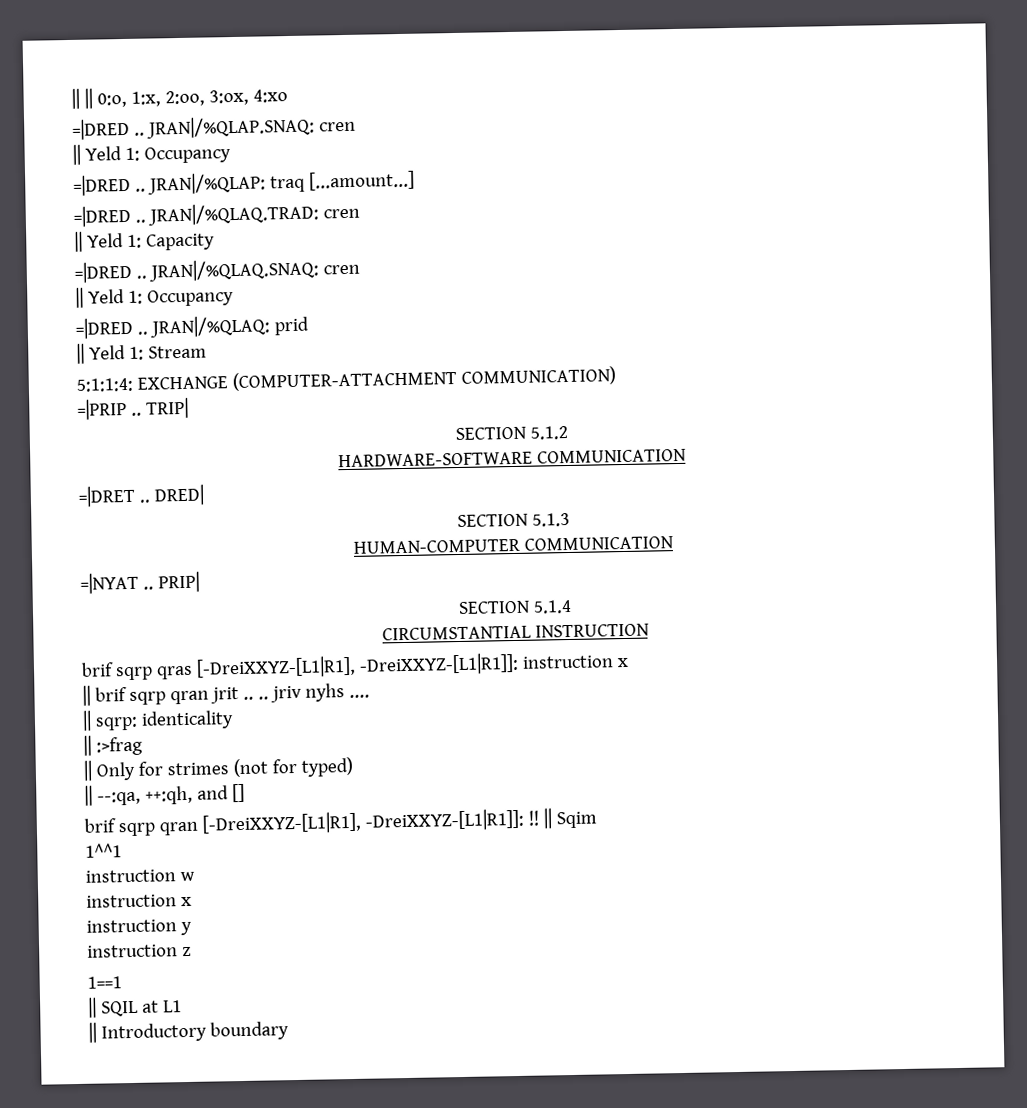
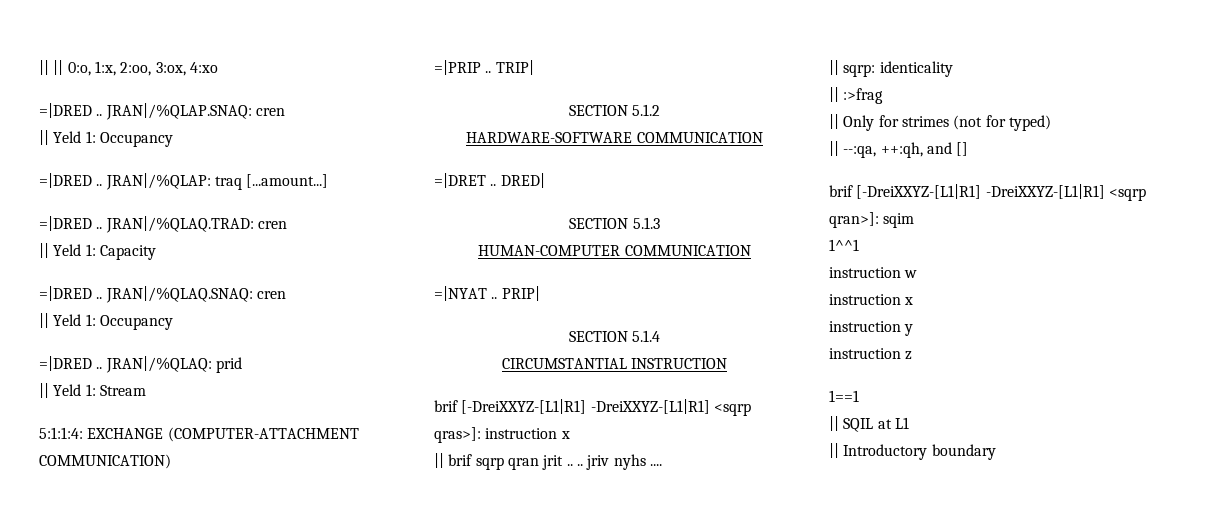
- brif sqrp qras [-DreiXXYZ-[L1|R1], -DreiXXYZ-[L1|R1]]: instruction x
+ brif [-DreiXXYZ-[L1|R1] -DreiXXYZ-[L1|R1] <sqrp qras>]: instruction x
- brif sqrp qran [-DreiXXYZ-[L1|R1], -DreiXXYZ-[L1|R1]]: !! || Sqim
+ brif [-DreiXXYZ-[L1|R1] -DreiXXYZ-[L1|R1] <sqrp qran>]: sqim

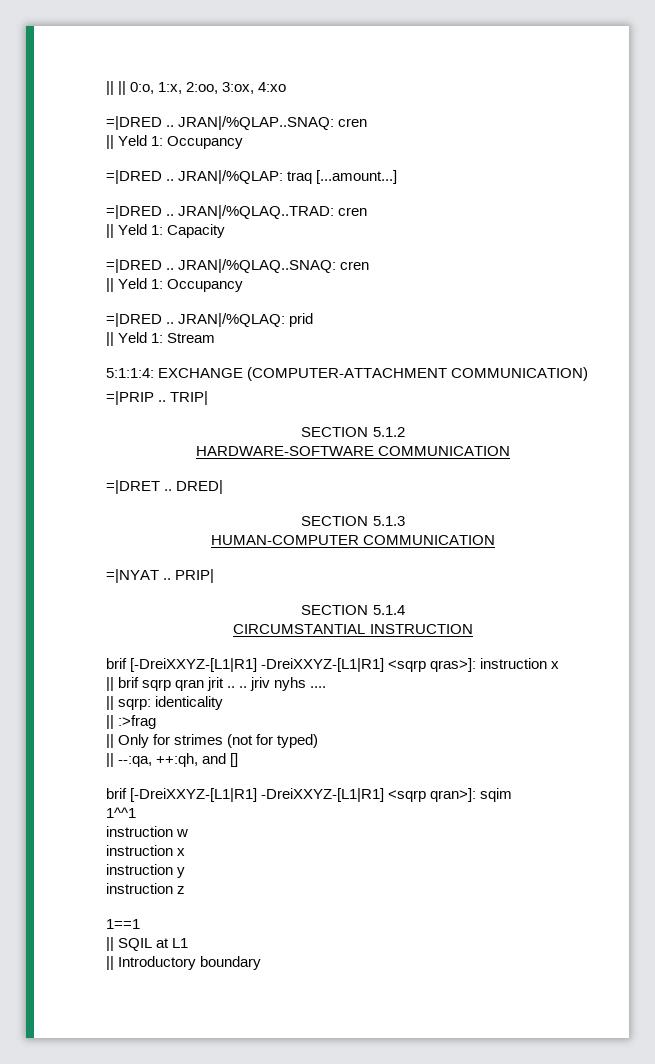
- JRAN|/%QLAP.SNAQ: cren
+ JRAN|/%QLAP..SNAQ: cren
- JRAN|/%QLAQ.TRAD: cren
+ JRAN|/%QLAQ..TRAD: cren
- JRAN|/%QLAQ.SNAQ: cren
+ JRAN|/%QLAQ..SNAQ: cren

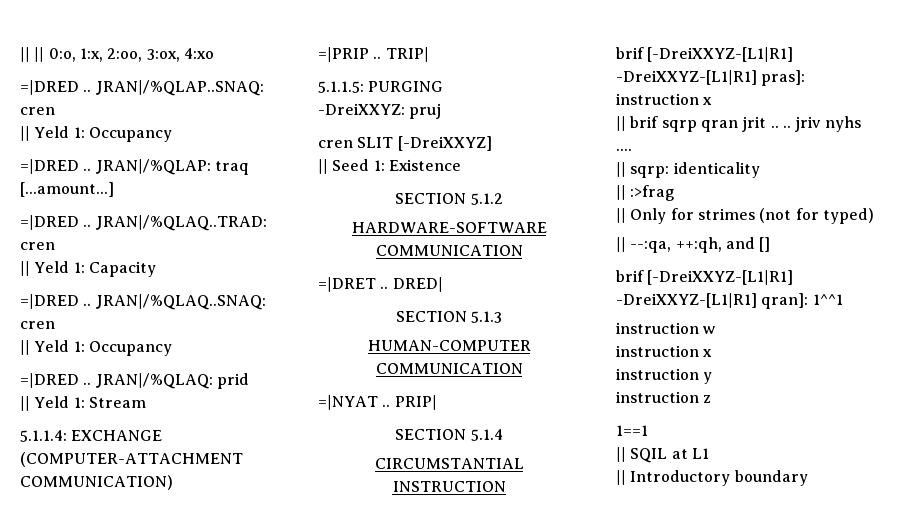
- 5:1:1:4: EXCHANGE (COMPUTER-ATTACHMENT COMMUNICATION)
+ 5.1.1.4: EXCHANGE (COMPUTER-ATTACHMENT COMMUNICATION)
+ 5.1.1.5: PURGING
+ -DreiXXYZ: pruj
+ cren SLIT [-DreiXXYZ]
+ || Seed 1: Existence
- brif [-DreiXXYZ-[L1|R1] -DreiXXYZ-[L1|R1] <sqrp qras>]: instruction x
+ brif [-DreiXXYZ-[L1|R1] -DreiXXYZ-[L1|R1] pras]: instruction x
- brif [-DreiXXYZ-[L1|R1] -DreiXXYZ-[L1|R1] <sqrp qran>]: sqim
- 1^^1
+ brif [-DreiXXYZ-[L1|R1] -DreiXXYZ-[L1|R1] qran]: 1^^1

